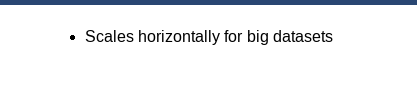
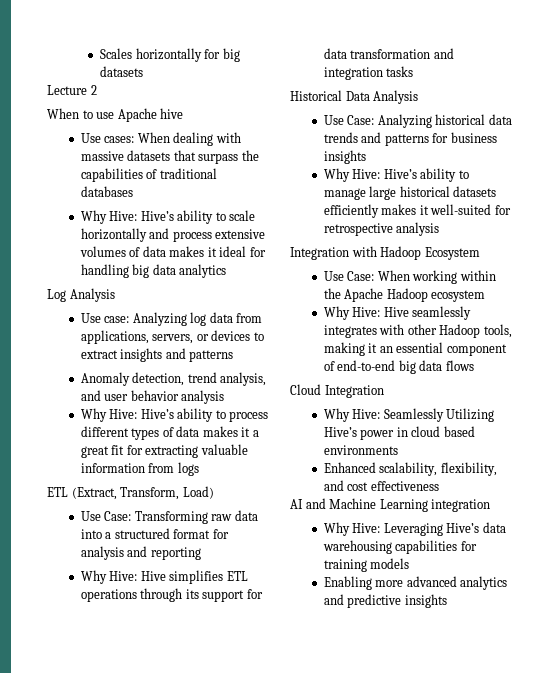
+ Lecture 2
+ When to use Apache hive
+ Use cases: When dealing with massive datasets that surpass the capabilities of traditional databases
+ Why Hive: Hive’s ability to scale horizontally and process extensive volumes of data makes it ideal for handling big data analytics
+ Log Analysis
+ Use case: Analyzing log data from applications, servers, or devices to extract insights and patterns
+ Anomaly detection, trend analysis, and user behavior analysis
+ Why Hive: Hive’s ability to process different types of data makes it a great fit for extracting valuable information from logs
+ ETL (Extract, Transform, Load)
+ Use Case: Transforming raw data into a structured format for analysis and reporting
+ Why Hive: Hive simplifies ETL operations through its support for data transformation and integration tasks
+ Historical Data Analysis
+ Use Case: Analyzing historical data trends and patterns for business insights
+ Why Hive: Hive’s ability to manage large historical datasets efficiently makes it well-suited for retrospective analysis
+ Integration with Hadoop Ecosystem
+ Use Case: When working within the Apache Hadoop ecosystem
+ Why Hive: Hive seamlessly integrates with other Hadoop tools, making it an essential component of end-to-end big data flows
+ Cloud Integration
+ Why Hive: Seamlessly Utilizing Hive’s power in cloud based environments
+ Enhanced scalability, flexibility, and cost effectiveness
+ AI and Machine Learning integration
+ Why Hive: Leveraging Hive’s data warehousing capabilities for training models
+ Enabling more advanced analytics and predictive insights

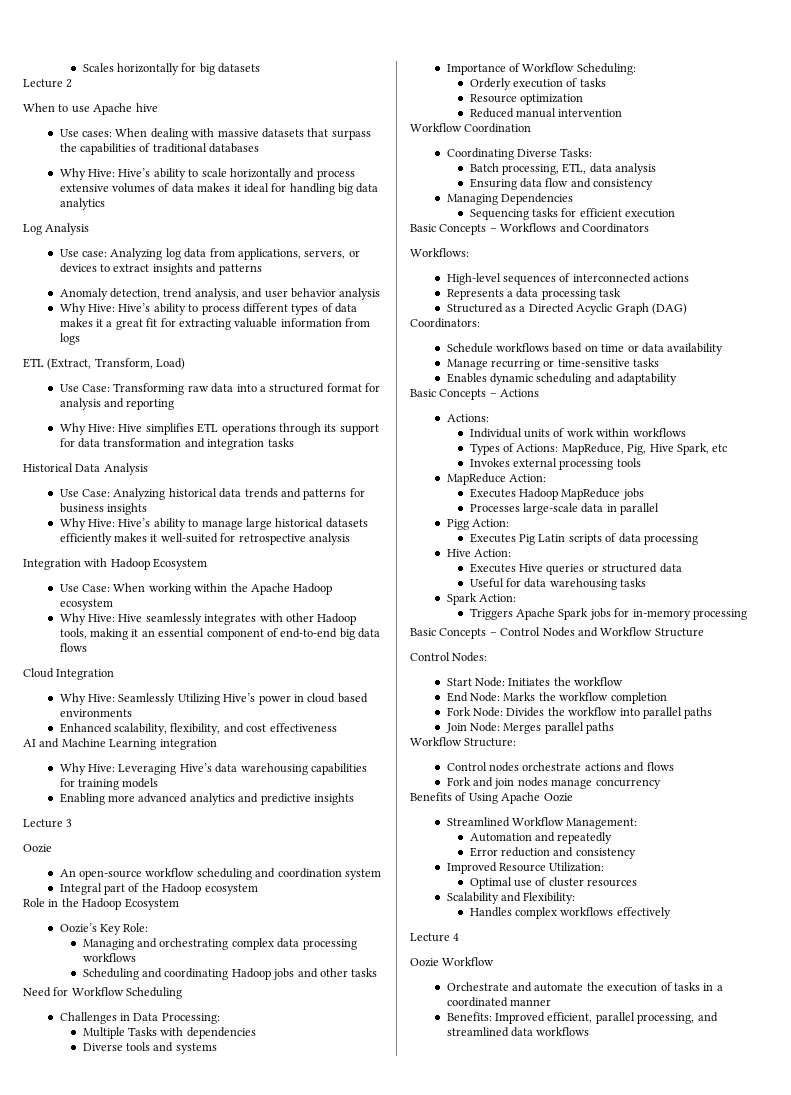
+ Lecture 3
+ Oozie
+ An open-source workflow scheduling and coordination system
+ Integral part of the Hadoop ecosystem
+ Role in the Hadoop Ecosystem
+ Oozie’s Key Role:
+ Managing and orchestrating complex data processing workflows
+ Scheduling and coordinating Hadoop jobs and other tasks
+ Need for Workflow Scheduling
+ Challenges in Data Processing:
+ Multiple Tasks with dependencies
+ Diverse tools and systems
+ Importance of Workflow Scheduling:
+ Orderly execution of tasks
+ Resource optimization
+ Reduced manual intervention
+ Workflow Coordination
+ Coordinating Diverse Tasks:
+ Batch processing, ETL, data analysis
+ Ensuring data flow and consistency
+ Managing Dependencies
+ Sequencing tasks for efficient execution
+ Basic Concepts – Workflows and Coordinators
+ Workflows:
+ High-level sequences of interconnected actions
+ Represents a data processing task
+ Structured as a Directed Acyclic Graph (DAG)
+ Coordinators:
+ Schedule workflows based on time or data availability
+ Manage recurring or time-sensitive tasks
+ Enables dynamic scheduling and adaptability
+ Basic Concepts – Actions
+ Actions:
+ Individual units of work within workflows
+ Types of Actions: MapReduce, Pig, Hive Spark, etc
+ Invokes external processing tools
+ MapReduce Action:
+ Executes Hadoop MapReduce jobs
+ Processes large-scale data in parallel
+ Pigg Action:
+ Executes Pig Latin scripts of data processing
+ Hive Action:
+ Executes Hive queries or structured data
+ Useful for data warehousing tasks
+ Spark Action:
+ Triggers Apache Spark jobs for in-memory processing
+ Basic Concepts – Control Nodes and Workflow Structure
+ Control Nodes:
+ Start Node: Initiates the workflow
+ End Node: Marks the workflow completion
+ Fork Node: Divides the workflow into parallel paths
+ Join Node: Merges parallel paths
+ Workflow Structure:
+ Control nodes orchestrate actions and flows
+ Fork and join nodes manage concurrency
+ Benefits of Using Apache Oozie
+ Streamlined Workflow Management:
+ Automation and repeatedly
+ Error reduction and consistency
+ Improved Resource Utilization:
+ Optimal use of cluster resources
+ Scalability and Flexibility:
+ Handles complex workflows effectively
+ Lecture 4
+ Oozie Workflow
+ Orchestrate and automate the execution of tasks in a coordinated manner
+ Benefits: Improved efficient, parallel processing, and streamlined data workflows

